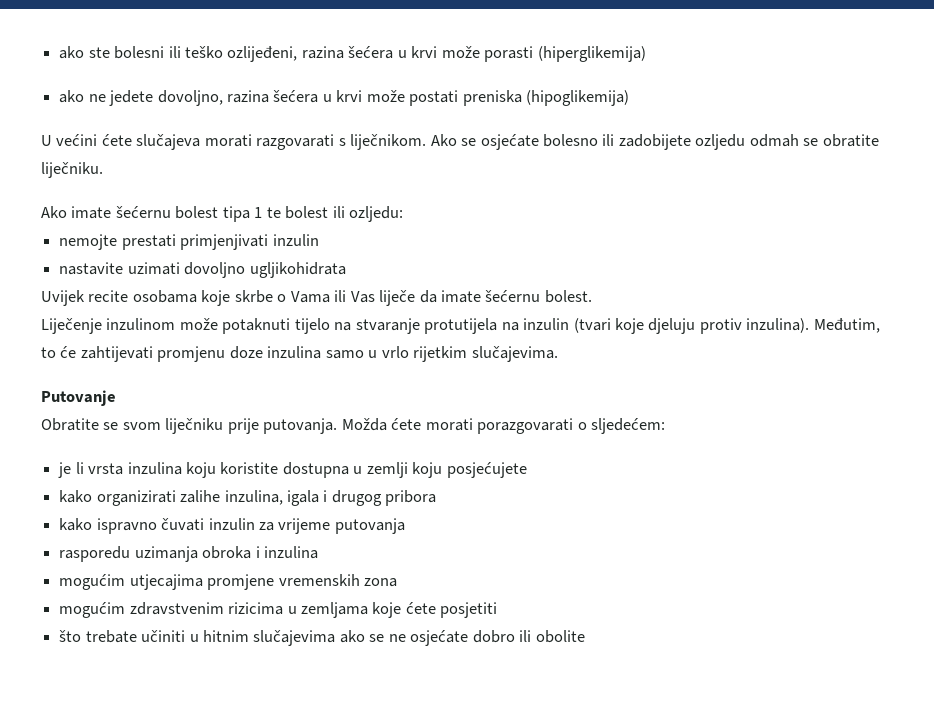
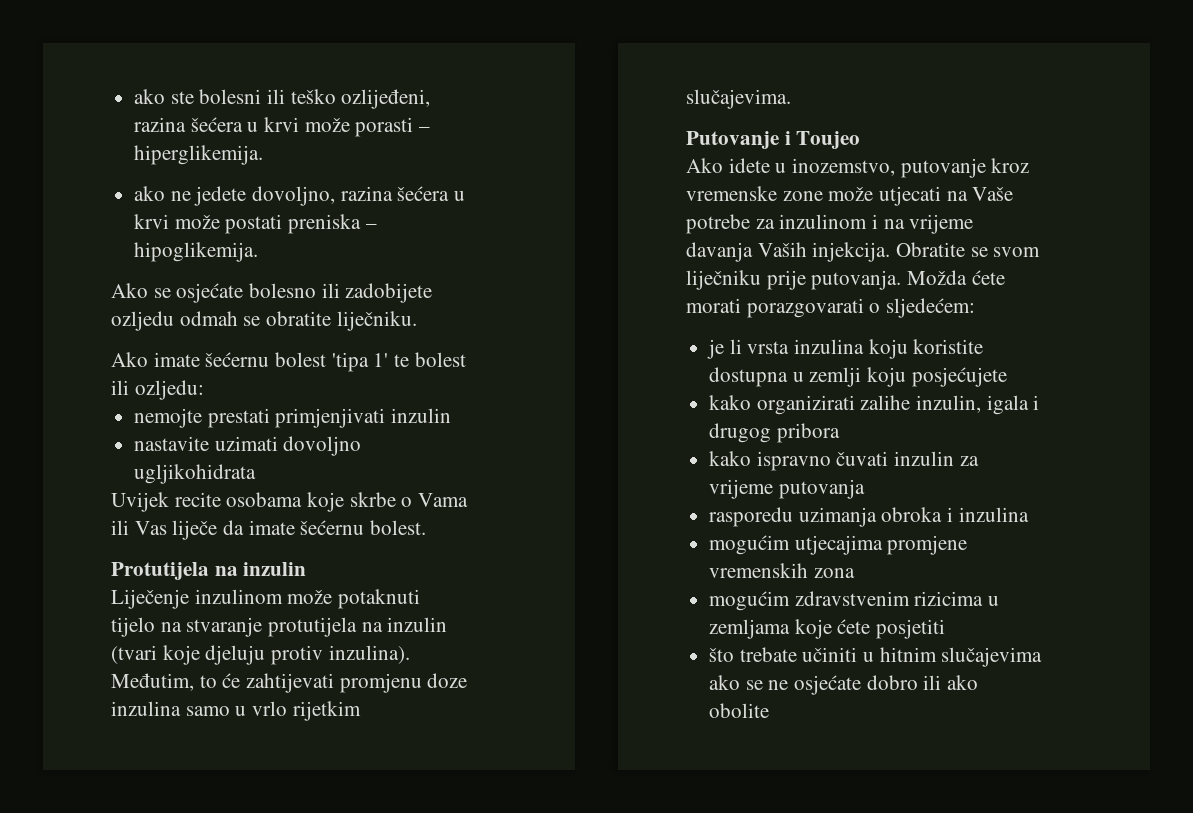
- ako ste bolesni ili teško ozlijeđeni, razina šećera u krvi može porasti (hiperglikemija)
+ ako ste bolesni ili teško ozlijeđeni, razina šećera u krvi može porasti – hiperglikemija.
- ako ne jedete dovoljno, razina šećera u krvi može postati preniska (hipoglikemija)
- U većini ćete slučajeva morati razgovarati s liječnikom. Ako se osjećate bolesno ili zadobijete ozljedu odmah se obratite liječniku.
+ ako ne jedete dovoljno, razina šećera u krvi može postati preniska – hipoglikemija.
+ Ako se osjećate bolesno ili zadobijete ozljedu odmah se obratite liječniku.
- Ako imate šećernu bolest tipa 1 te bolest ili ozljedu:
+ Ako imate šećernu bolest 'tipa 1' te bolest ili ozljedu:
+ Protutijela na inzulin
- Putovanje
- Obratite se svom liječniku prije putovanja.
+ Putovanje i Toujeo
+ Ako idete u inozemstvo, putovanje kroz vremenske zone može utjecati na Vaše potrebe za inzulinom i na vrijeme davanja Vaših injekcija. Obratite se svom liječniku prije putovanja.
- kako organizirati zalihe inzulina, igala i drugog pribora
+ kako organizirati zalihe inzulin, igala i drugog pribora
- što trebate učiniti u hitnim slučajevima ako se ne osjećate dobro ili obolite
+ što trebate učiniti u hitnim slučajevima ako se ne osjećate dobro ili ako obolite

